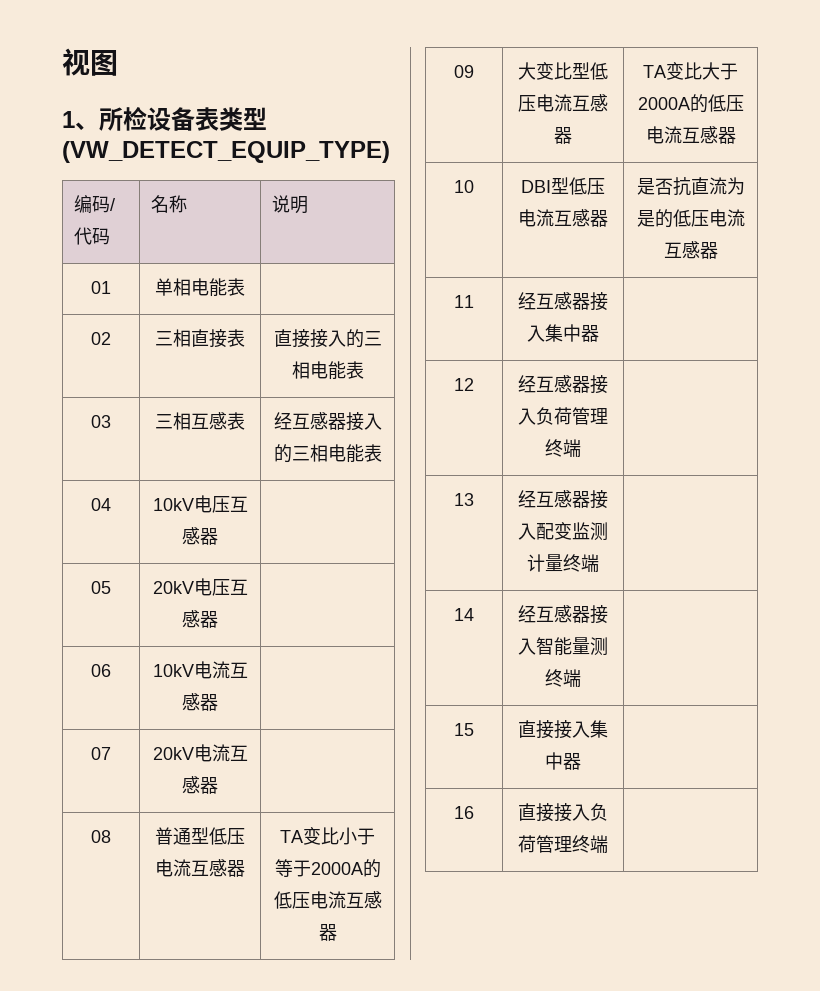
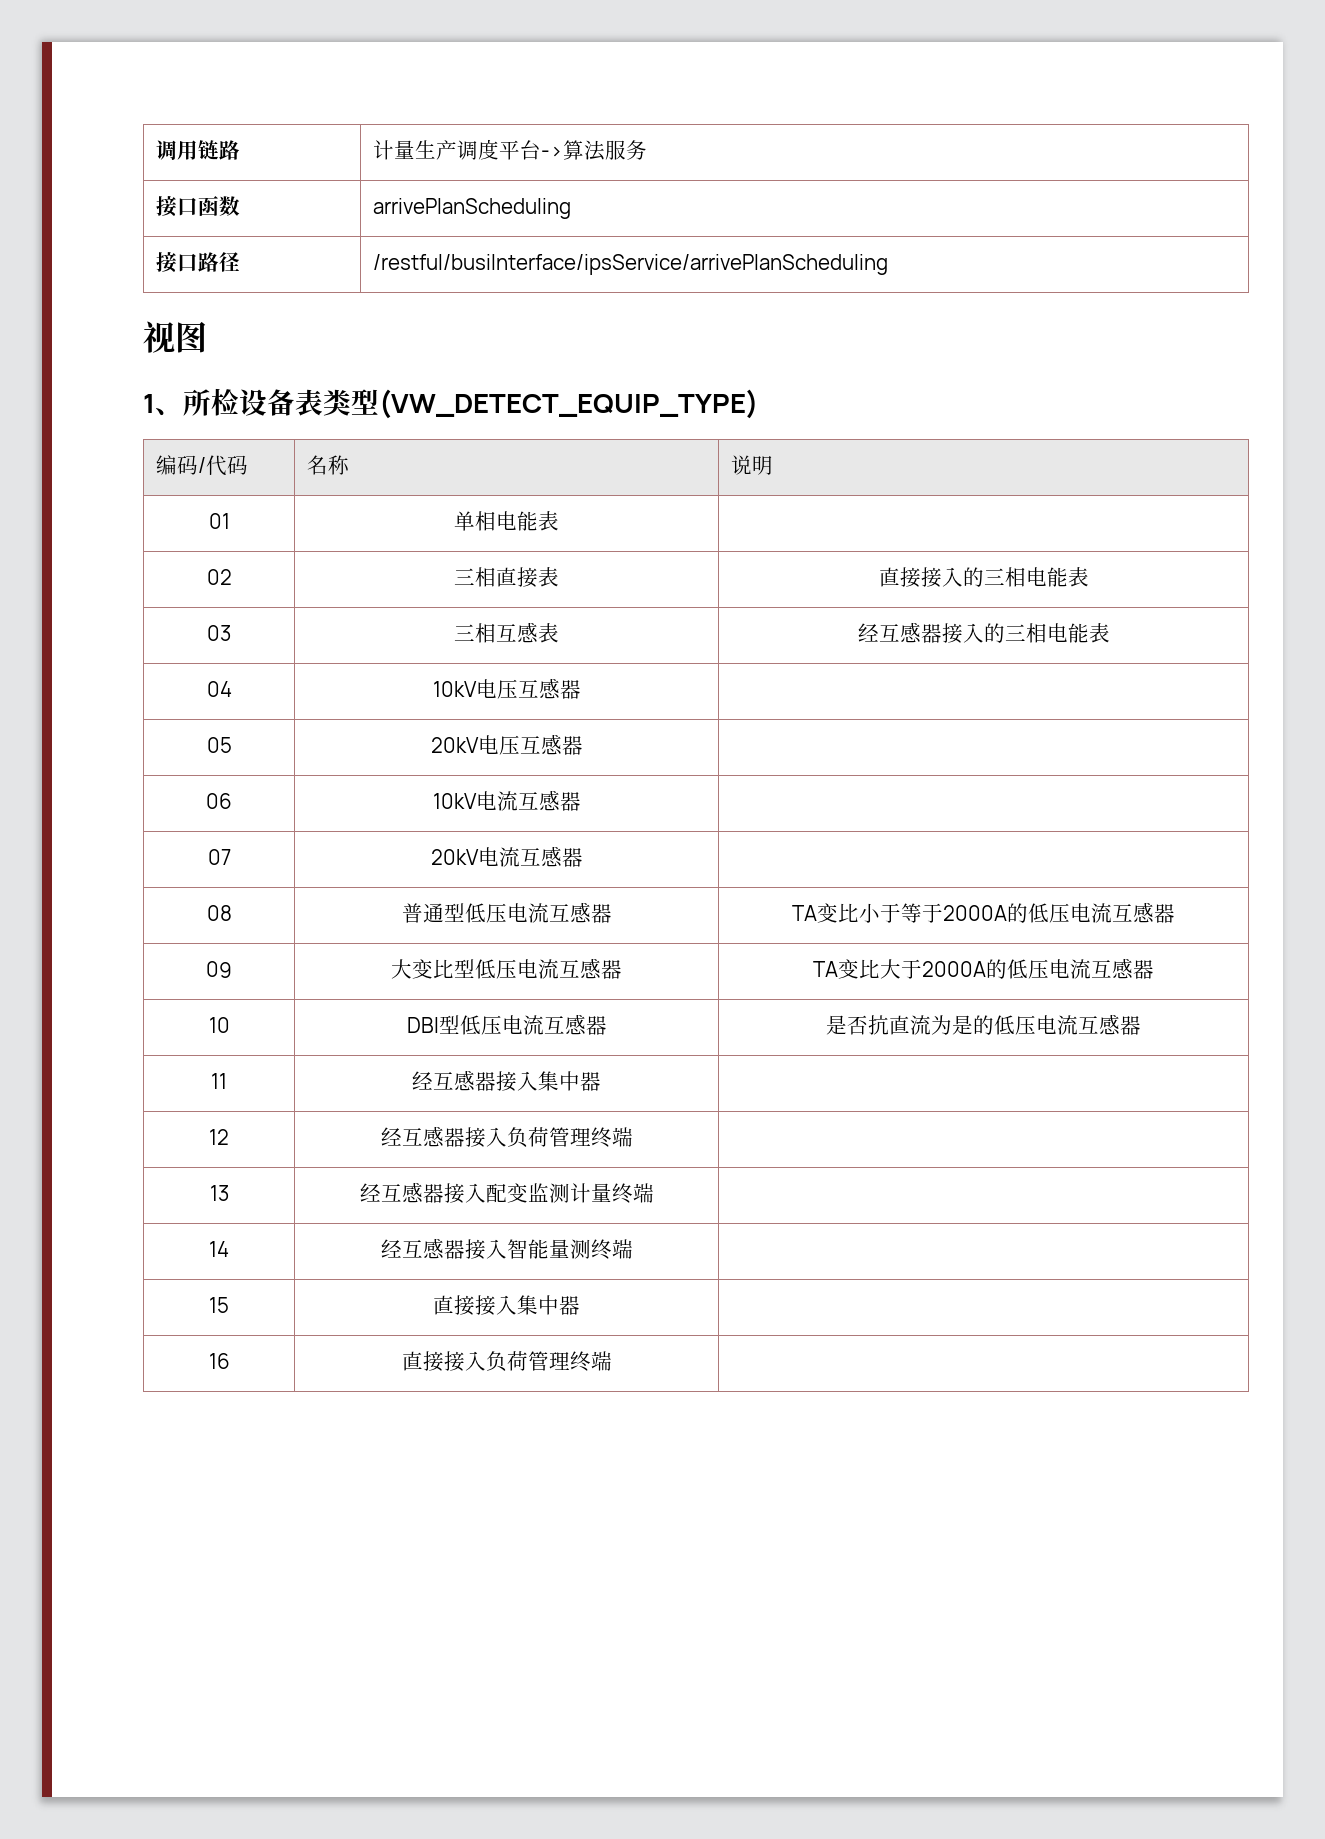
+ 调用链路 | 计量生产调度平台->算法服务
+ 接口函数 | arrivePlanScheduling
+ 接口路径 | /restful/busiInterface/ipsService/arrivePlanScheduling

